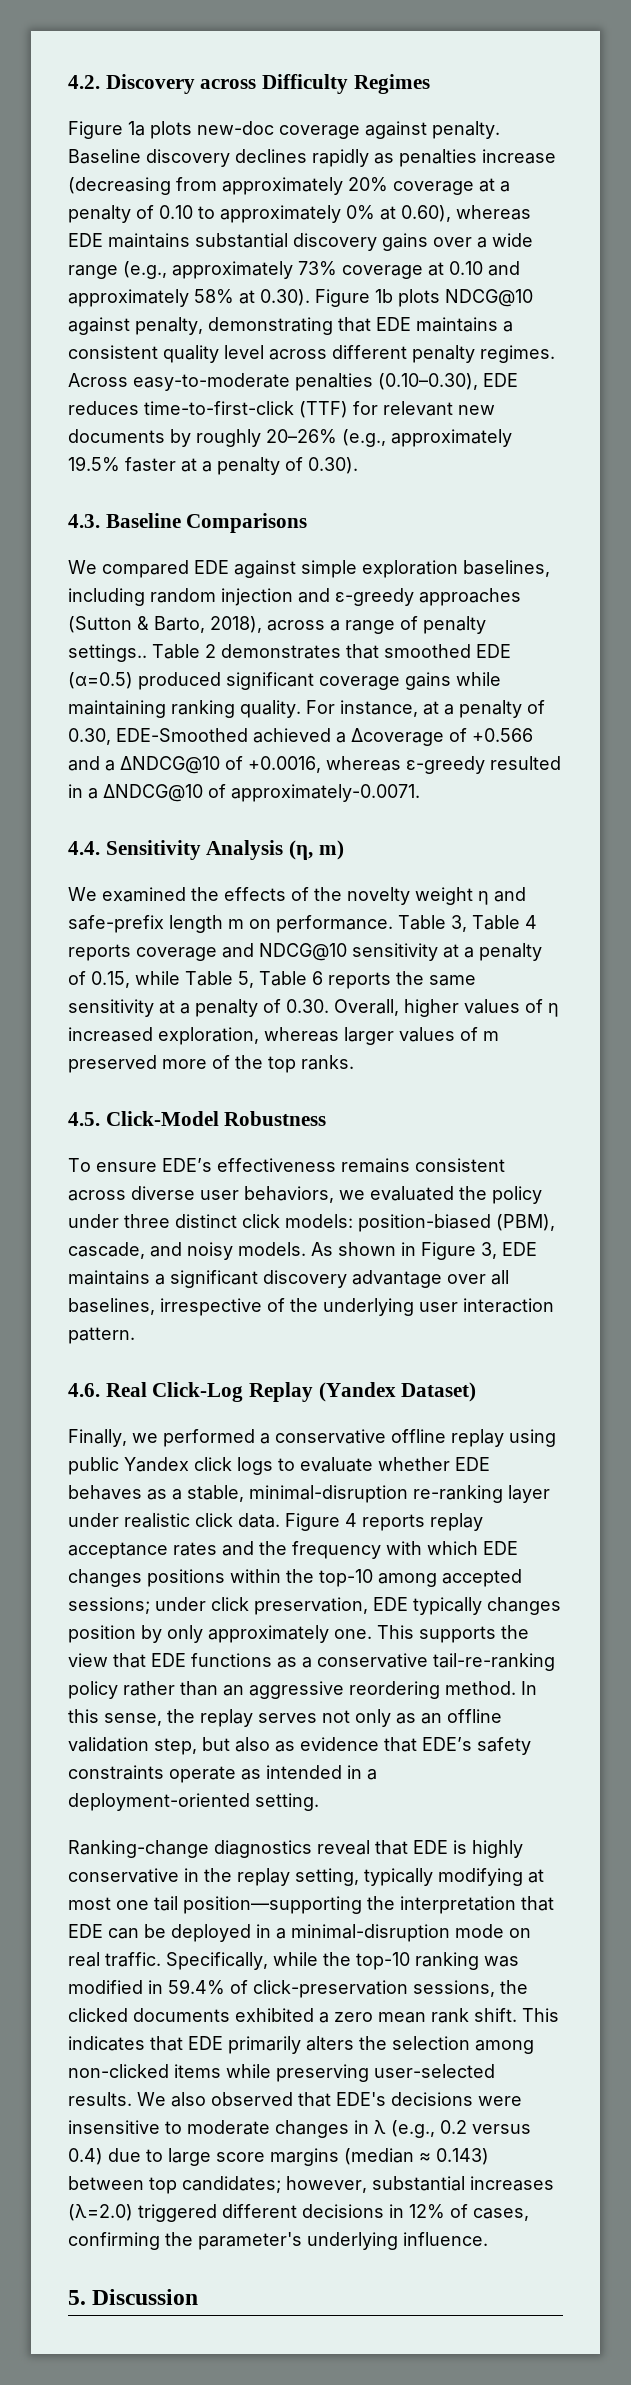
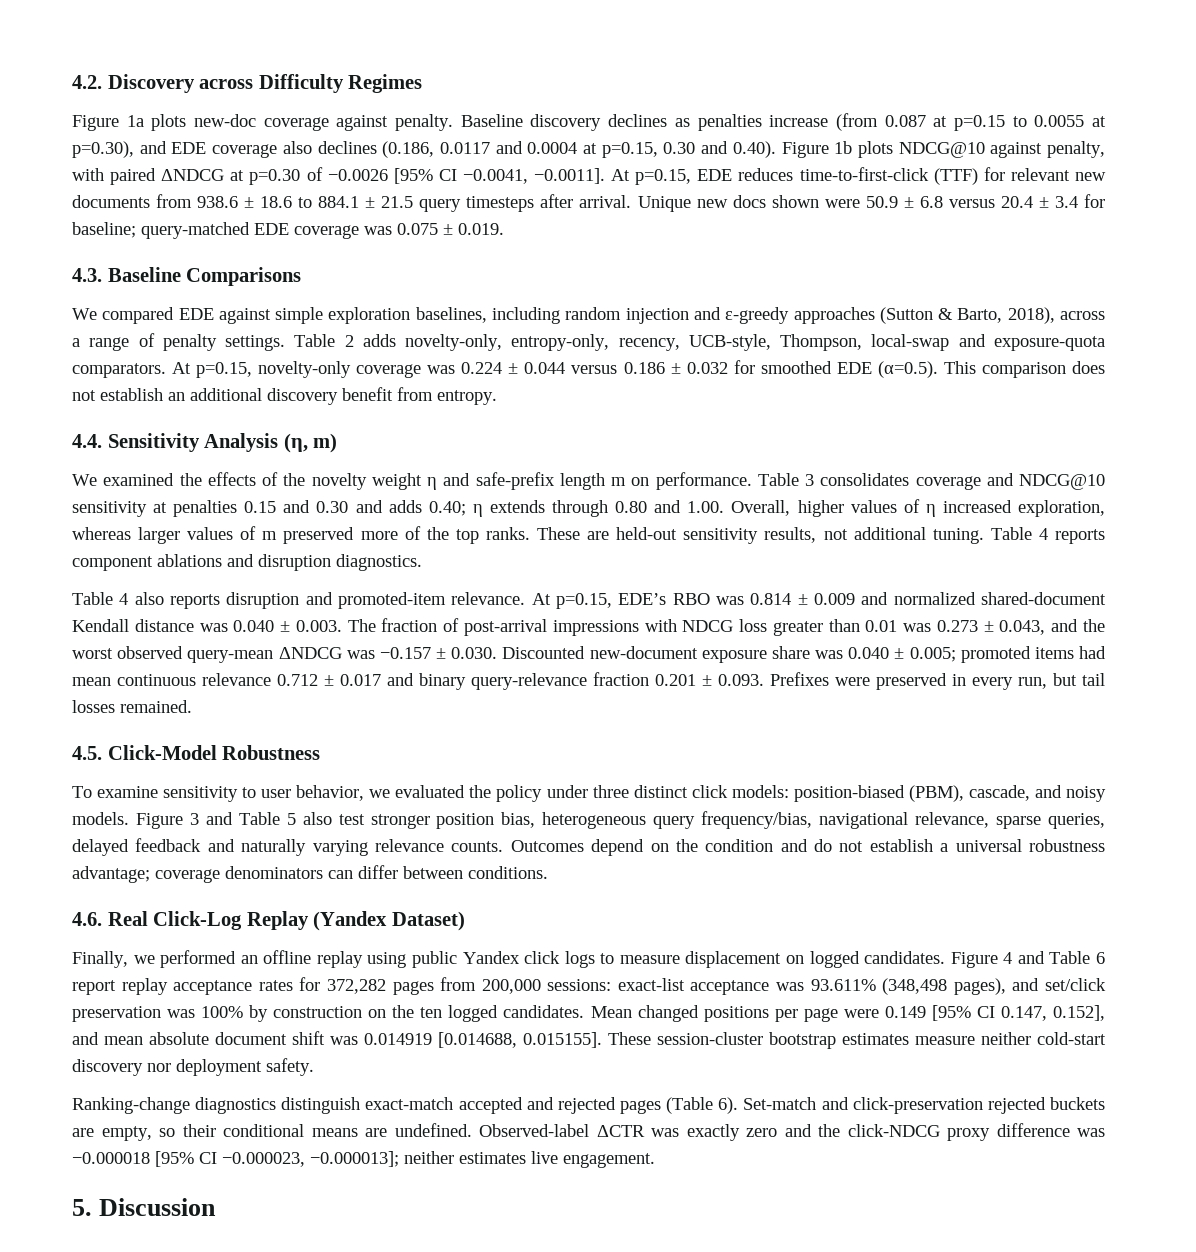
- Baseline discovery declines rapidly as penalties increase (decreasing from approximately 20% coverage at a penalty of 0.10 to approximately 0% at 0.60), whereas EDE maintains substantial discovery gains over a wide range (e.g., approximately 73% coverage at 0.10 and approximately 58% at 0.30). Figure 1b plots NDCG@10 against penalty, demonstrating that EDE maintains a consistent quality level across different penalty regimes. Across easy-to-moderate penalties (0.10–0.30), EDE reduces time-to-first-click (TTF) for relevant new documents by roughly 20–26% (e.g., approximately 19.5% faster at a penalty of 0.30).
+ Baseline discovery declines as penalties increase (from 0.087 at p=0.15 to 0.0055 at p=0.30), and EDE coverage also declines (0.186, 0.0117 and 0.0004 at p=0.15, 0.30 and 0.40). Figure 1b plots NDCG@10 against penalty, with paired ΔNDCG at p=0.30 of −0.0026 [95% CI −0.0041, −0.0011]. At p=0.15, EDE reduces time-to-first-click (TTF) for relevant new documents from 938.6 ± 18.6 to 884.1 ± 21.5 query timesteps after arrival. Unique new docs shown were 50.9 ± 6.8 versus 20.4 ± 3.4 for baseline; query-matched EDE coverage was 0.075 ± 0.019.
- We compared EDE against simple exploration baselines, including random injection and ε-greedy approaches (Sutton & Barto, 2018), across a range of penalty settings..
+ We compared EDE against simple exploration baselines, including random injection and ε-greedy approaches (Sutton & Barto, 2018), across a range of penalty settings.
- Table 2 demonstrates that smoothed EDE (α=0.5) produced significant coverage gains while maintaining ranking quality. For instance, at a penalty of 0.30, EDE-Smoothed achieved a Δcoverage of +0.566 and a ΔNDCG@10 of +0.0016, whereas ε-greedy resulted in a ΔNDCG@10 of approximately-0.0071.
+ Table 2 adds novelty-only, entropy-only, recency, UCB-style, Thompson, local-swap and exposure-quota comparators. At p=0.15, novelty-only coverage was 0.224 ± 0.044 versus 0.186 ± 0.032 for smoothed EDE (α=0.5). This comparison does not establish an additional discovery benefit from entropy.
- Table 3, Table 4 reports coverage and NDCG@10 sensitivity at a penalty of 0.15, while Table 5, Table 6 reports the same sensitivity at a penalty of 0.30. Overall, higher values of η increased exploration, whereas larger values of m preserved more of the top ranks.
+ Table 3 consolidates coverage and NDCG@10 sensitivity at penalties 0.15 and 0.30 and adds 0.40; η extends through 0.80 and 1.00. Overall, higher values of η increased exploration, whereas larger values of m preserved more of the top ranks. These are held-out sensitivity results, not additional tuning. Table 4 reports component ablations and disruption diagnostics.
+ Table 4 also reports disruption and promoted-item relevance. At p=0.15, EDE’s RBO was 0.814 ± 0.009 and normalized shared-document Kendall distance was 0.040 ± 0.003. The fraction of post-arrival impressions with NDCG loss greater than 0.01 was 0.273 ± 0.043, and the worst observed query-mean ΔNDCG was −0.157 ± 0.030. Discounted new-document exposure share was 0.040 ± 0.005; promoted items had mean continuous relevance 0.712 ± 0.017 and binary query-relevance fraction 0.201 ± 0.093. Prefixes were preserved in every run, but tail losses remained.
  4.5. Click-Model Robustness
- To ensure EDE’s effectiveness remains consistent across diverse user behaviors, we evaluated the policy under three distinct click models: position-biased (PBM), cascade, and noisy models.
+ To examine sensitivity to user behavior, we evaluated the policy under three distinct click models: position-biased (PBM), cascade, and noisy models.
- As shown in Figure 3, EDE maintains a significant discovery advantage over all baselines, irrespective of the underlying user interaction pattern.
+ Figure 3 and Table 5 also test stronger position bias, heterogeneous query frequency/bias, navigational relevance, sparse queries, delayed feedback and naturally varying relevance counts. Outcomes depend on the condition and do not establish a universal robustness advantage; coverage denominators can differ between conditions.
- Finally, we performed a conservative offline replay using public Yandex click logs to evaluate whether EDE behaves as a stable, minimal-disruption re-ranking layer under realistic click data. Figure 4 reports replay acceptance rates and the frequency with which EDE changes positions within the top-10 among accepted sessions; under click preservation, EDE typically changes position by only approximately one. This supports the view that EDE functions as a conservative tail-re-ranking policy rather than an aggressive reordering method. In this sense, the replay serves not only as an offline validation step, but also as evidence that EDE’s safety constraints operate as intended in a deployment-oriented setting.
- Ranking-change diagnostics reveal that EDE is highly conservative in the replay setting, typically modifying at most one tail position—supporting the interpretation that EDE can be deployed in a minimal-disruption mode on real traffic. Specifically, while the top-10 ranking was modified in 59.4% of click-preservation sessions, the clicked documents exhibited a zero mean rank shift. This indicates that EDE primarily alters the selection among non-clicked items while preserving user-selected results. We also observed that EDE's decisions were insensitive to moderate changes in λ (e.g., 0.2 versus 0.4) due to large score margins (median ≈ 0.143) between top candidates; however, substantial increases (λ=2.0) triggered different decisions in 12% of cases, confirming the parameter's underlying influence.
+ Finally, we performed an offline replay using public Yandex click logs to measure displacement on logged candidates. Figure 4 and Table 6 report replay acceptance rates for 372,282 pages from 200,000 sessions: exact-list acceptance was 93.611% (348,498 pages), and set/click preservation was 100% by construction on the ten logged candidates. Mean changed positions per page were 0.149 [95% CI 0.147, 0.152], and mean absolute document shift was 0.014919 [0.014688, 0.015155]. These session-cluster bootstrap estimates measure neither cold-start discovery nor deployment safety.
+ Ranking-change diagnostics distinguish exact-match accepted and rejected pages (Table 6). Set-match and click-preservation rejected buckets are empty, so their conditional means are undefined. Observed-label ΔCTR was exactly zero and the click-NDCG proxy difference was −0.000018 [95% CI −0.000023, −0.000013]; neither estimates live engagement.

